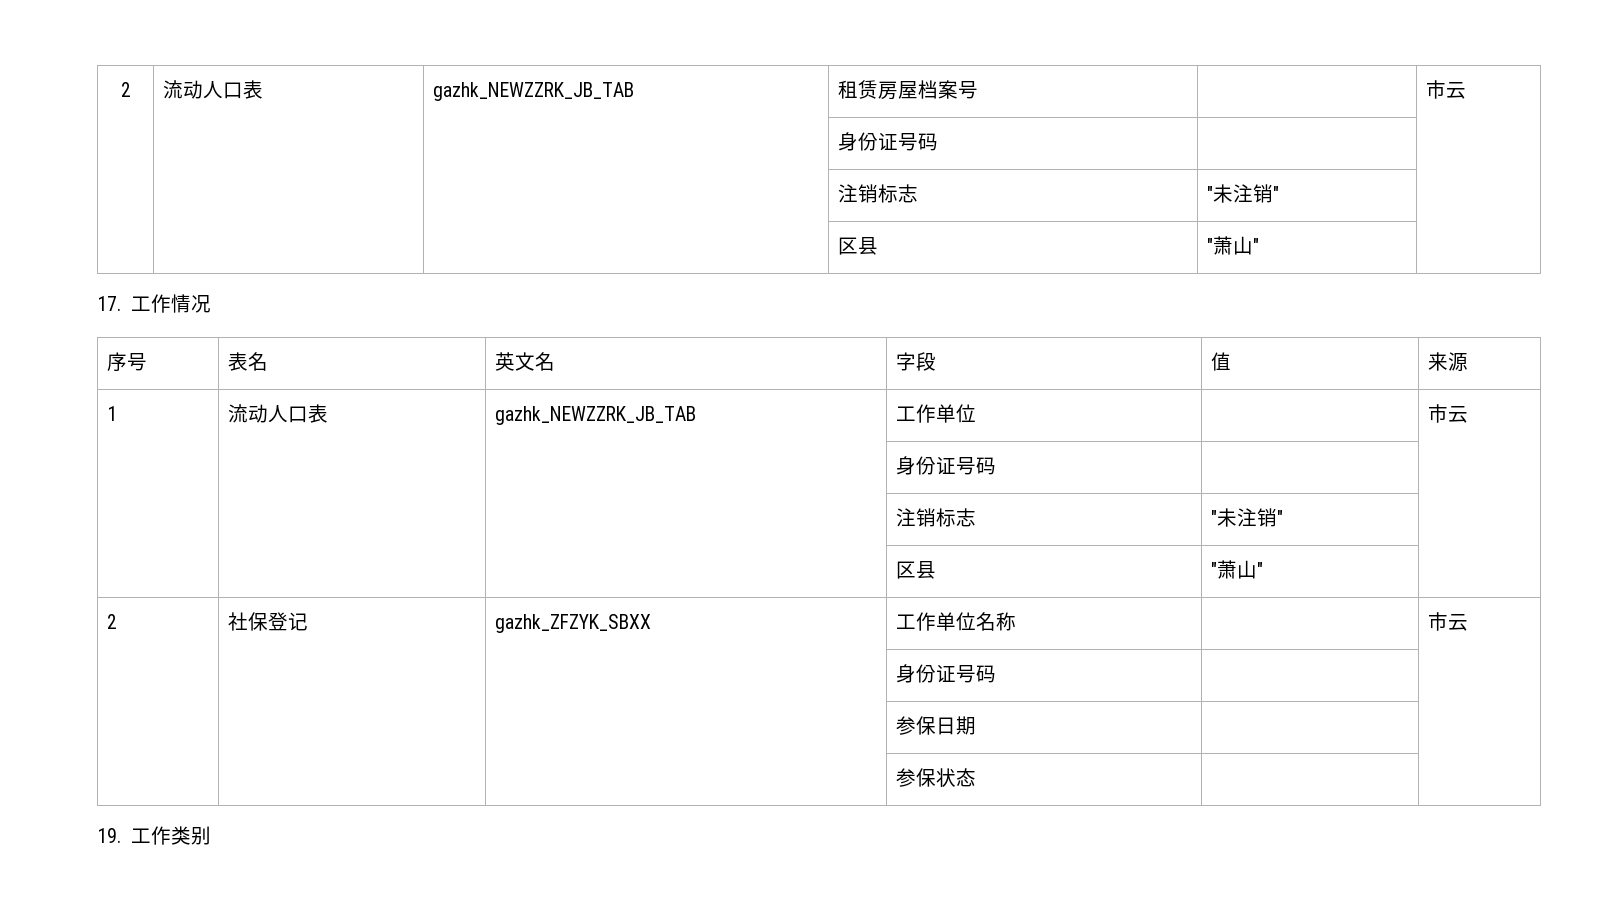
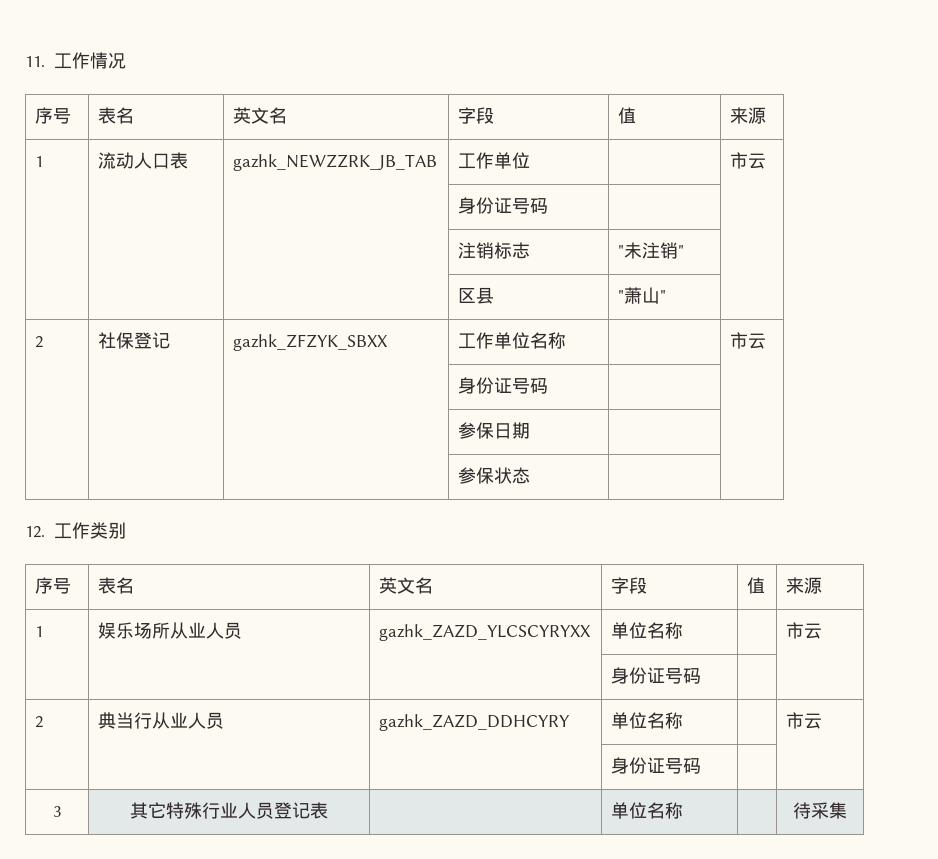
- 2 | 流动人口表 | gazhk_NEWZZRK_JB_TAB | 租赁房屋档案号 | | 市云
- | | | 身份证号码 | |
- | | | 注销标志 | "未注销" |
- | | | 区县 | "萧山" |
- 17.工作情况
+ 11.工作情况
- 19.工作类别
+ 12.工作类别
+ 序号 | 表名 | 英文名 | 字段 | 值 | 来源
+ 1 | 娱乐场所从业人员 | gazhk_ZAZD_YLCSCYRYXX | 单位名称 | | 市云
+ | | | 身份证号码 | |
+ 2 | 典当行从业人员 | gazhk_ZAZD_DDHCYRY | 单位名称 | | 市云
+ | | | 身份证号码 | |
+ 3 | 其它特殊行业人员登记表 | | 单位名称 | | 待采集

